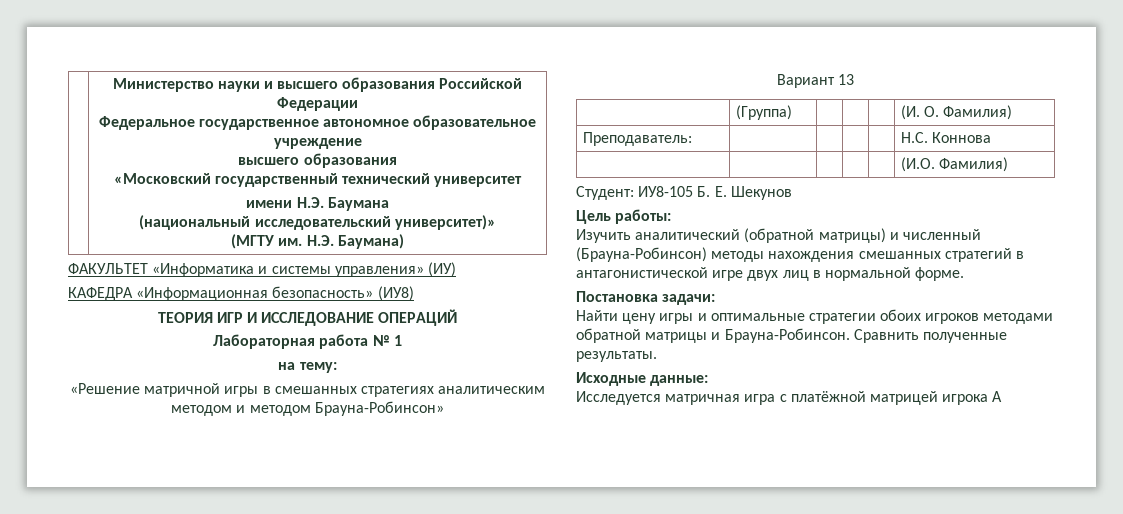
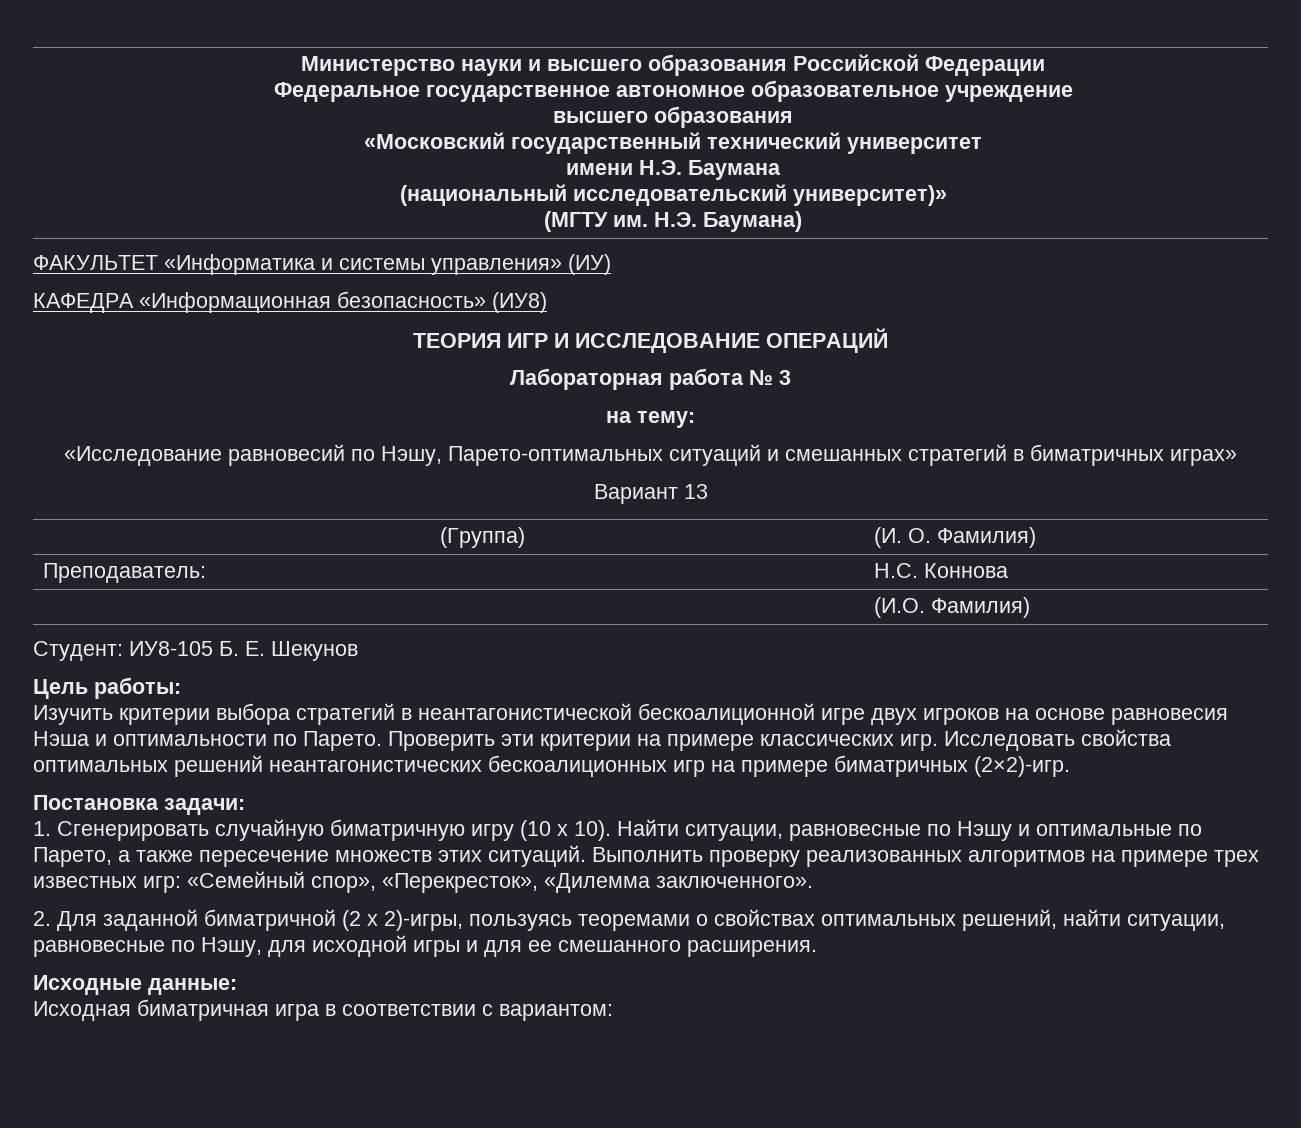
- Лабораторная работа № 1
+ Лабораторная работа № 3
- «Решение матричной игры в смешанных стратегиях аналитическим методом и методом Брауна-Робинсон»
+ «Исследование равновесий по Нэшу, Парето-оптимальных ситуаций и смешанных стратегий в биматричных играх»
- Изучить аналитический (обратной матрицы) и численный (Брауна-Робинсон) методы нахождения смешанных стратегий в антагонистической игре двух лиц в нормальной форме.
+ Изучить критерии выбора стратегий в неантагонистической бескоалиционной игре двух игроков на основе равновесия Нэша и оптимальности по Парето. Проверить эти критерии на примере классических игр. Исследовать свойства оптимальных решений неантагонистических бескоалиционных игр на примере биматричных (2×2)-игр.
  Постановка задачи:
- Найти цену игры и оптимальные стратегии обоих игроков методами обратной матрицы и Брауна-Робинсон. Сравнить полученные результаты.
+ 1. Сгенерировать случайную биматричную игру (10 x 10). Найти ситуации, равновесные по Нэшу и оптимальные по Парето, а также пересечение множеств этих ситуаций. Выполнить проверку реализованных алгоритмов на примере трех известных игр: «Семейный спор», «Перекресток», «Дилемма заключенного».
+ 2. Для заданной биматричной (2 x 2)-игры, пользуясь теоремами о свойствах оптимальных решений, найти ситуации, равновесные по Нэшу, для исходной игры и для ее смешанного расширения.
  Исходные данные:
- Исследуется матричная игра с платёжной матрицей игрока A
+ Исходная биматричная игра в соответствии с вариантом:

